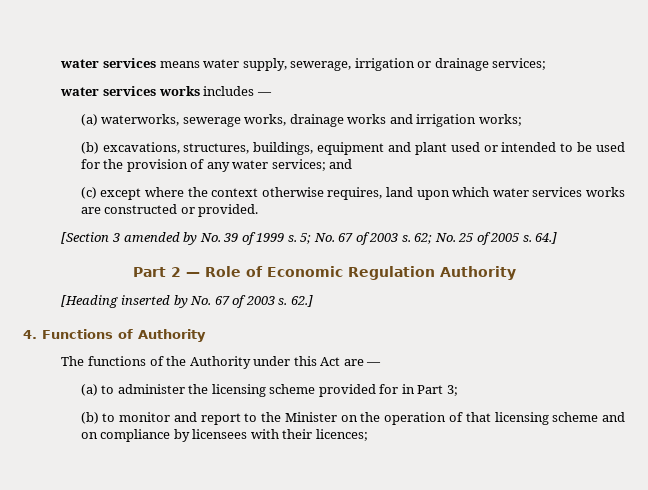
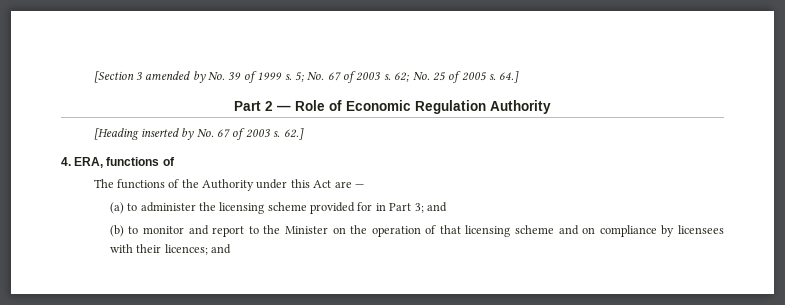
- water services means water supply, sewerage, irrigation or drainage services;
- water services works includes —
- (a) waterworks, sewerage works, drainage works and irrigation works;
- (b) excavations, structures, buildings, equipment and plant used or intended to be used for the provision of any water services; and
- (c) except where the context otherwise requires, land upon which water services works are constructed or provided.
- 4. Functions of Authority
+ 4. ERA, functions of
- (a) to administer the licensing scheme provided for in Part 3;
+ (a) to administer the licensing scheme provided for in Part 3; and
- (b) to monitor and report to the Minister on the operation of that licensing scheme and on compliance by licensees with their licences;
+ (b) to monitor and report to the Minister on the operation of that licensing scheme and on compliance by licensees with their licences; and

